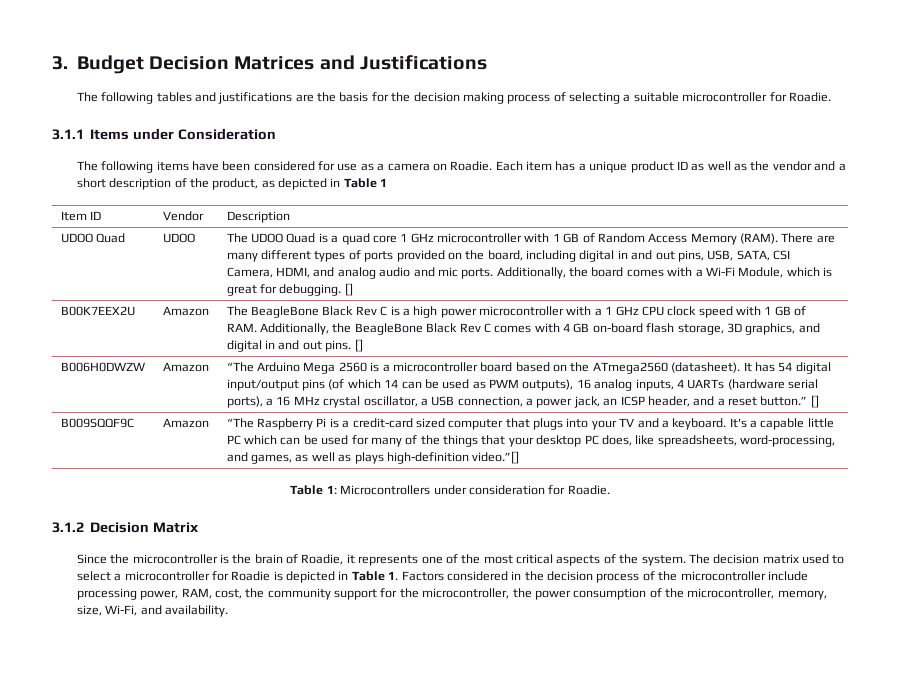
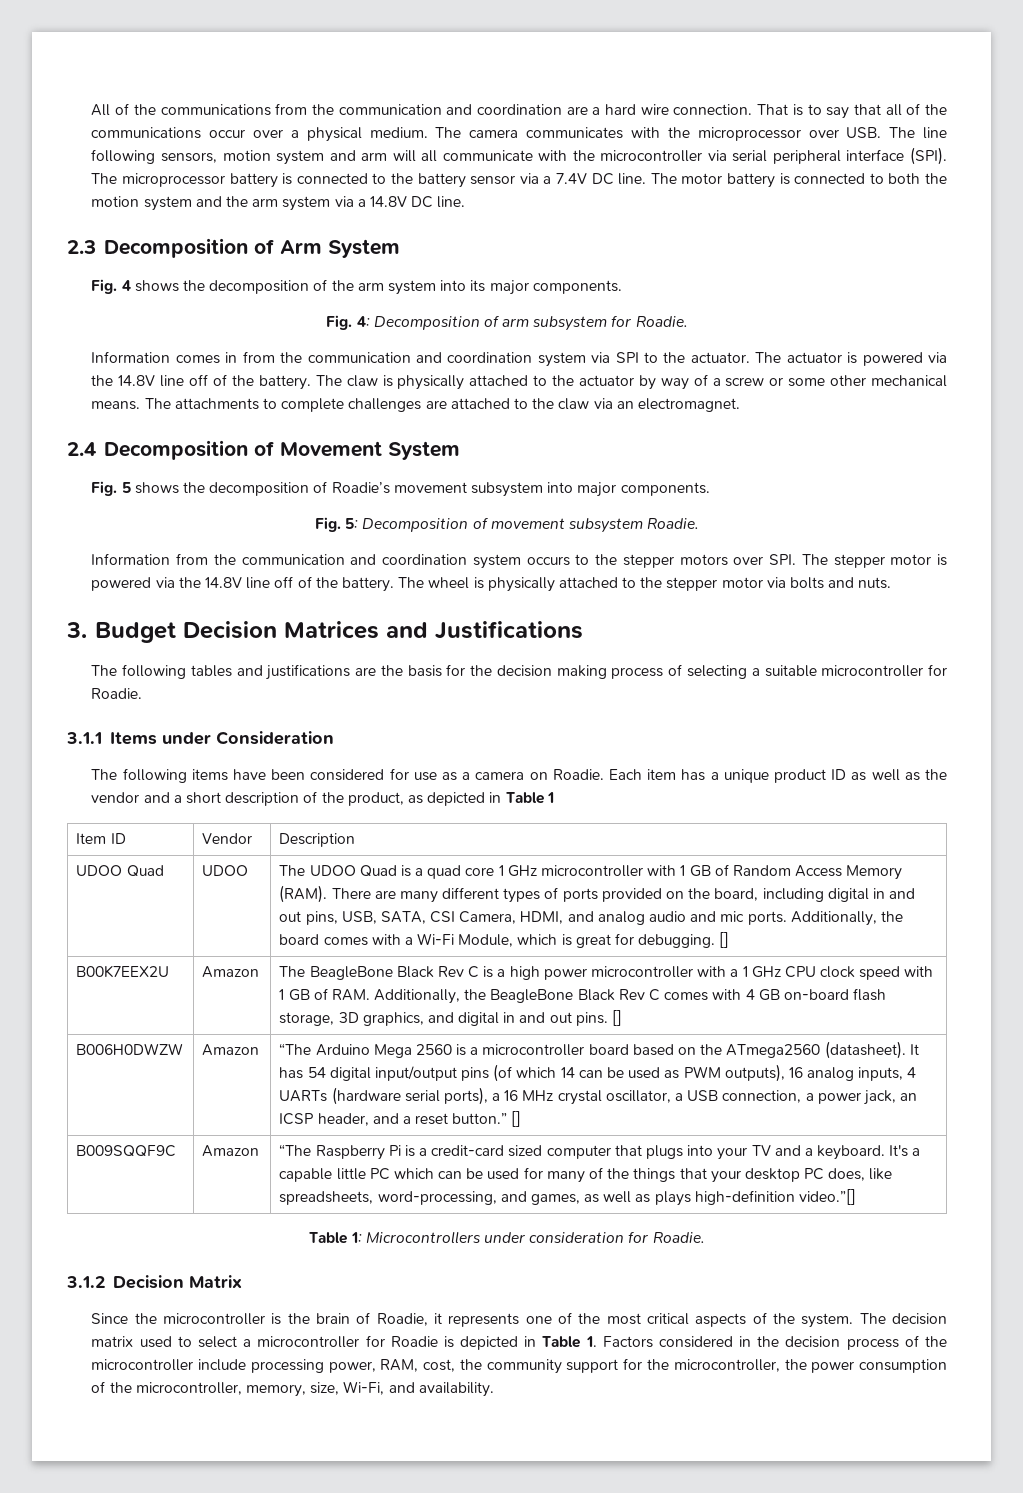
+ All of the communications from the communication and coordination are a hard wire connection. That is to say that all of the communications occur over a physical medium. The camera communicates with the microprocessor over USB. The line following sensors, motion system and arm will all communicate with the microcontroller via serial peripheral interface (SPI). The microprocessor battery is connected to the battery sensor via a 7.4V DC line. The motor battery is connected to both the motion system and the arm system via a 14.8V DC line.
+ 2.3 Decomposition of Arm System
+ Fig. 4 shows the decomposition of the arm system into its major components.
+ Fig. 4: Decomposition of arm subsystem for Roadie.
+ Information comes in from the communication and coordination system via SPI to the actuator. The actuator is powered via the 14.8V line off of the battery. The claw is physically attached to the actuator by way of a screw or some other mechanical means. The attachments to complete challenges are attached to the claw via an electromagnet.
+ 2.4 Decomposition of Movement System
+ Fig. 5 shows the decomposition of Roadie’s movement subsystem into major components.
+ Fig. 5: Decomposition of movement subsystem Roadie.
+ Information from the communication and coordination system occurs to the stepper motors over SPI. The stepper motor is powered via the 14.8V line off of the battery. The wheel is physically attached to the stepper motor via bolts and nuts.

